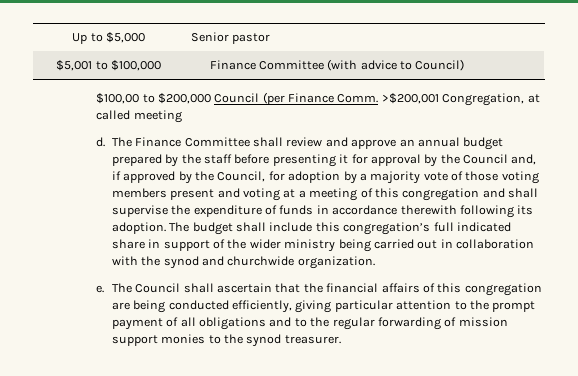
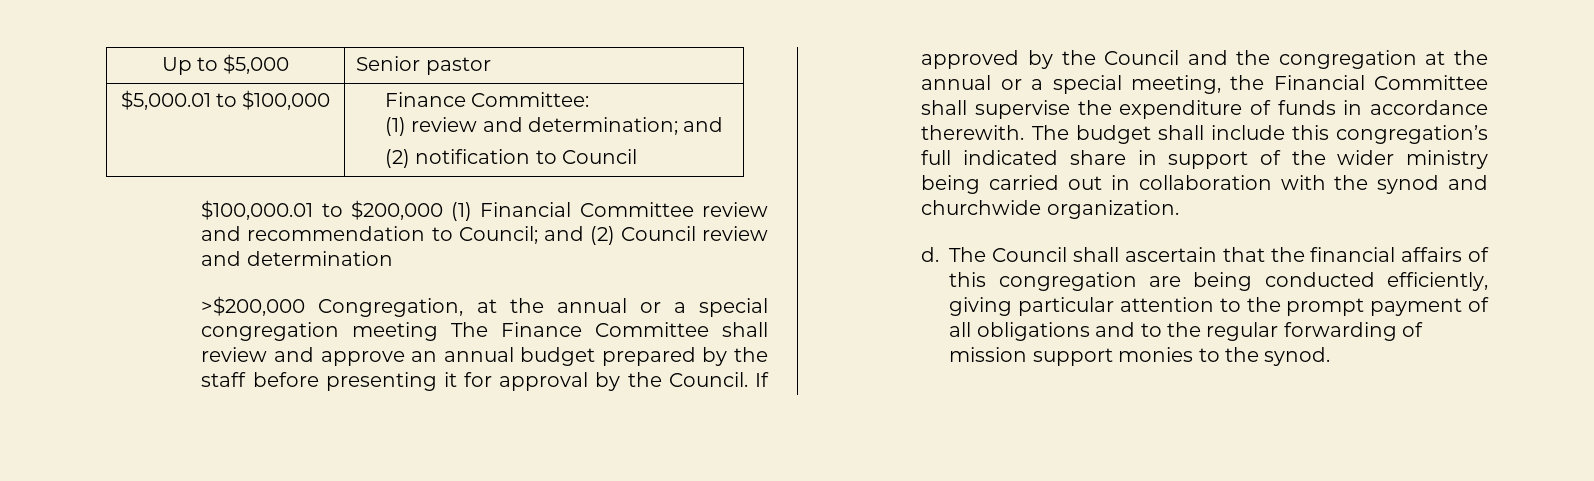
- $5,001 to $100,000 | Finance Committee (with advice to Council)
- $100,00 to $200,000 Council (per Finance Comm. >$200,001 Congregation, at called meeting
- d. The Finance Committee shall review and approve an annual budget prepared by the staff before presenting it for approval by the Council and, if approved by the Council, for adoption by a majority vote of those voting members present and voting at a meeting of this congregation and shall supervise the expenditure of funds in accordance therewith following its adoption.
+ $5,000.01 to $100,000 | Finance Committee:
+ (1) review and determination; and
+ (2) notification to Council
+ $100,000.01 to $200,000 (1) Financial Committee review and recommendation to Council; and (2) Council review and determination
+ >$200,000 Congregation, at the annual or a special congregation meeting The Finance Committee shall review and approve an annual budget prepared by the staff before presenting it for approval by the Council. If approved by the Council and the congregation at the annual or a special meeting, the Financial Committee shall supervise the expenditure of funds in accordance therewith.
- e.
+ d.
- The Council shall ascertain that the financial affairs of this congregation are being conducted efficiently, giving particular attention to the prompt payment of all obligations and to the regular forwarding of mission support monies to the synod treasurer.
+ The Council shall ascertain that the financial affairs of this congregation are being conducted efficiently, giving particular attention to the prompt payment of all obligations and to the regular forwarding of mission support monies to the synod.

